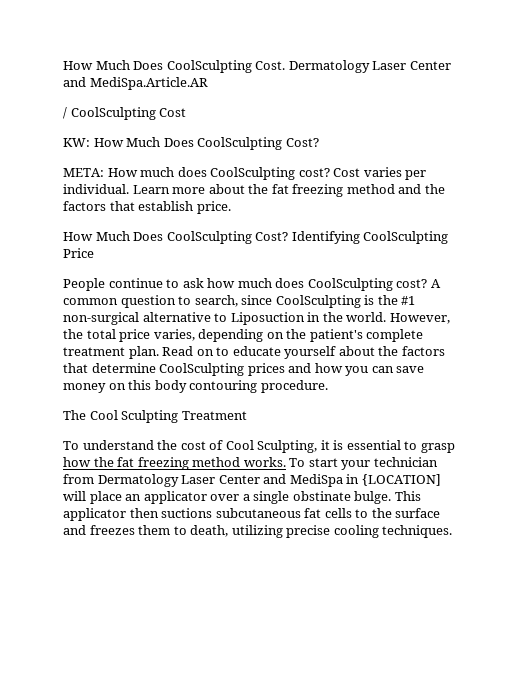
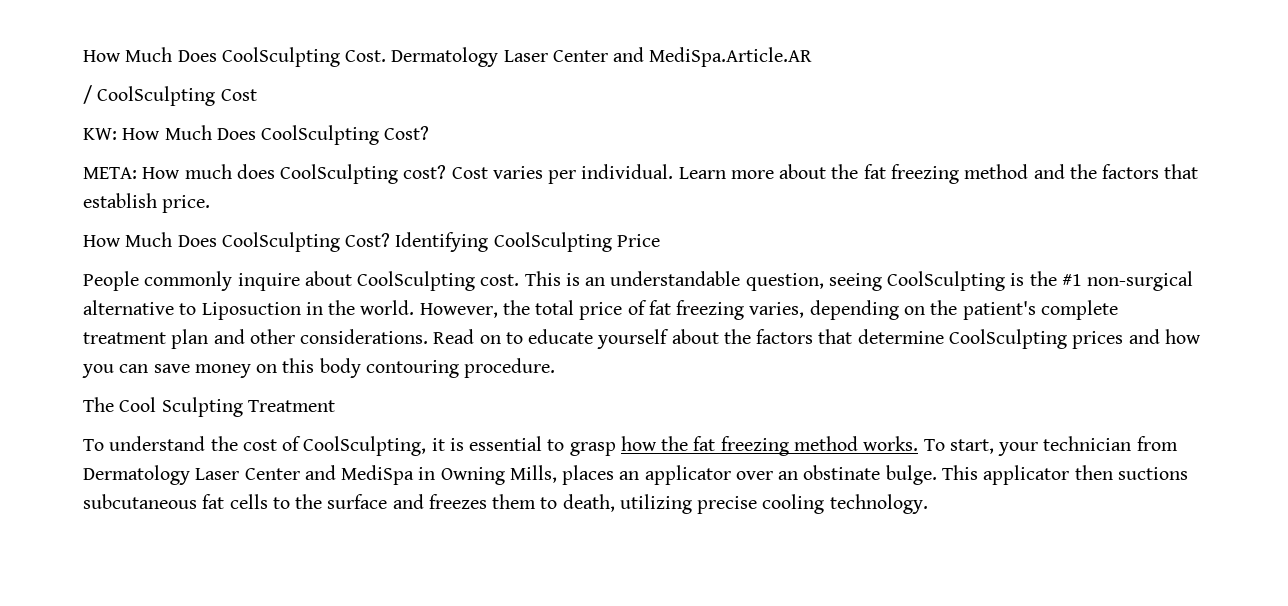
- People continue to ask how much does CoolSculpting cost? A common question to search, since CoolSculpting is the #1 non-surgical alternative to Liposuction in the world.
+ People commonly inquire about CoolSculpting cost. This is an understandable question, seeing CoolSculpting is the #1 non-surgical alternative to Liposuction in the world.
- However, the total price varies, depending on the patient's complete treatment plan.
+ However, the total price of fat freezing varies, depending on the patient's complete treatment plan and other considerations.
- To understand the cost of Cool Sculpting, it is essential to grasp how the fat freezing method works.
+ To understand the cost of CoolSculpting, it is essential to grasp how the fat freezing method works.
- To start your technician from Dermatology Laser Center and MediSpa in {LOCATION] will place an applicator over a single obstinate bulge.
+ To start, your technician from Dermatology Laser Center and MediSpa in Owning Mills, places an applicator over an obstinate bulge.
- This applicator then suctions subcutaneous fat cells to the surface and freezes them to death, utilizing precise cooling techniques.
+ This applicator then suctions subcutaneous fat cells to the surface and freezes them to death, utilizing precise cooling technology.

